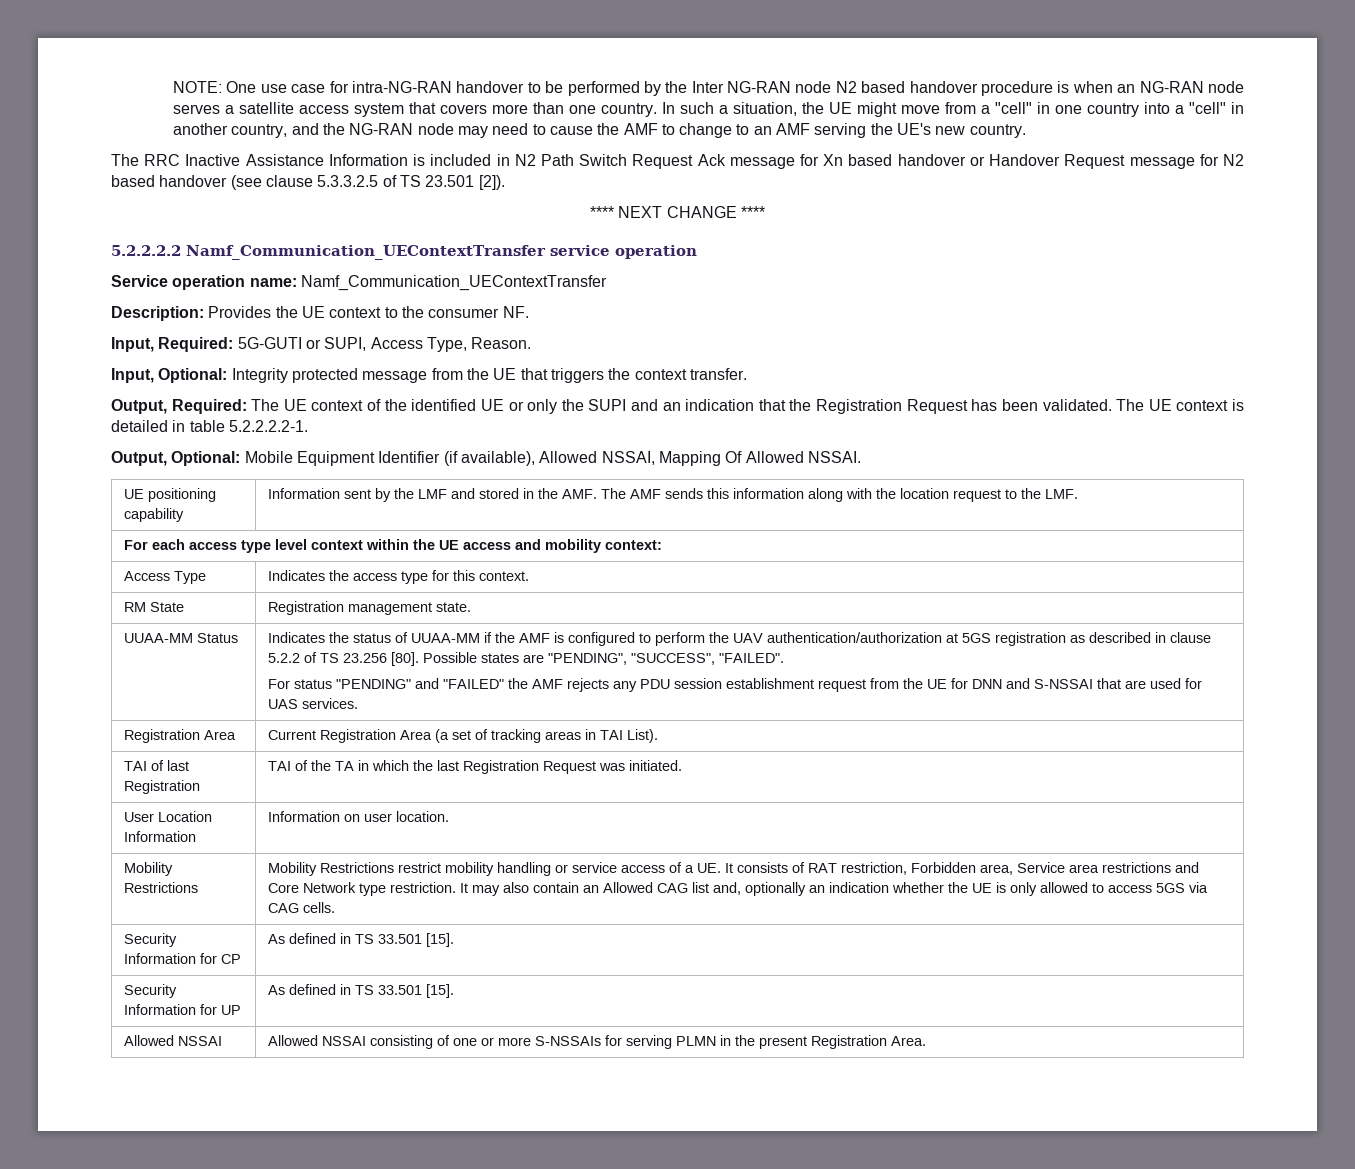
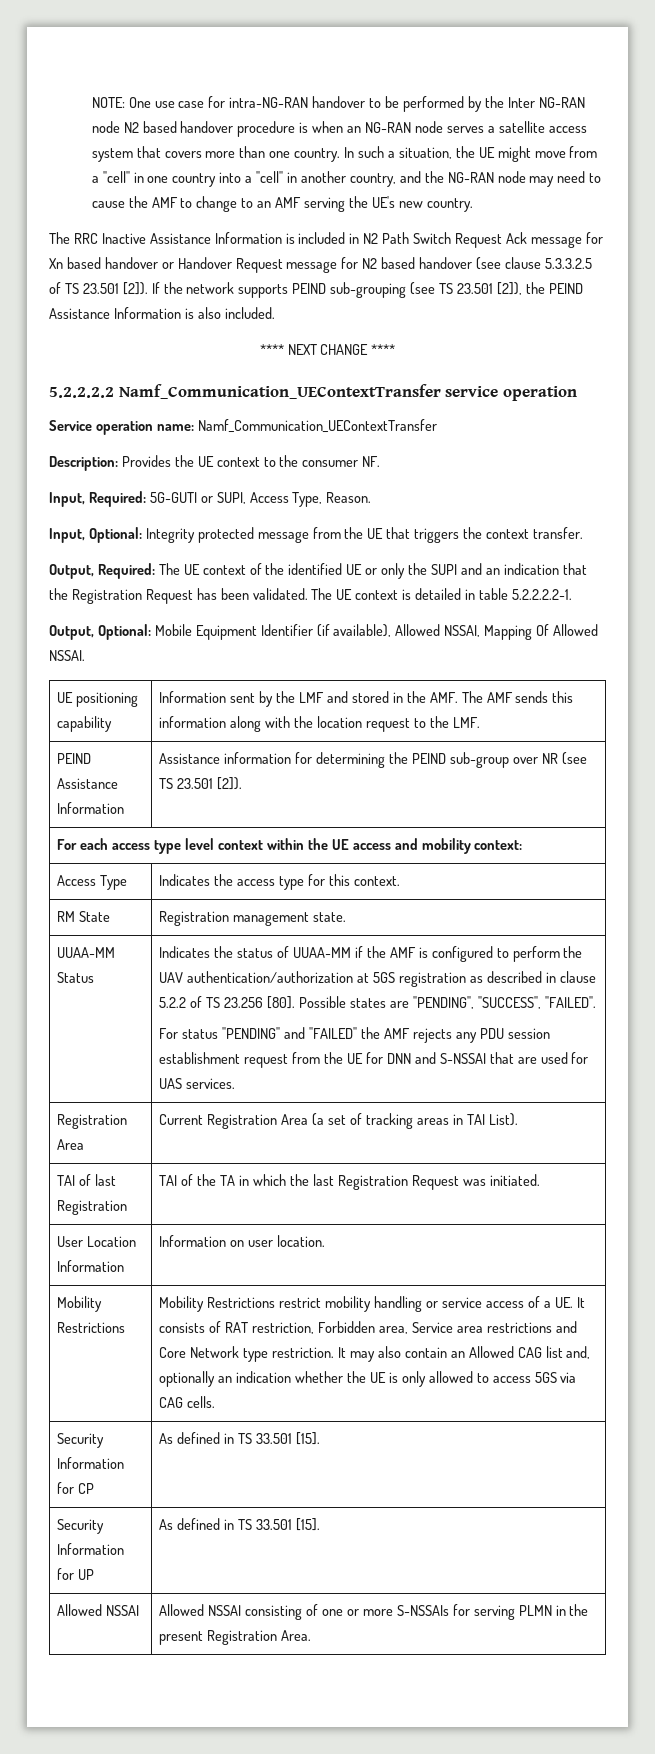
+ If the network supports PEIND sub-grouping (see TS 23.501 [2]), the PEIND Assistance Information is also included.
+ PEIND Assistance Information | Assistance information for determining the PEIND sub-group over NR (see TS 23.501 [2]).

